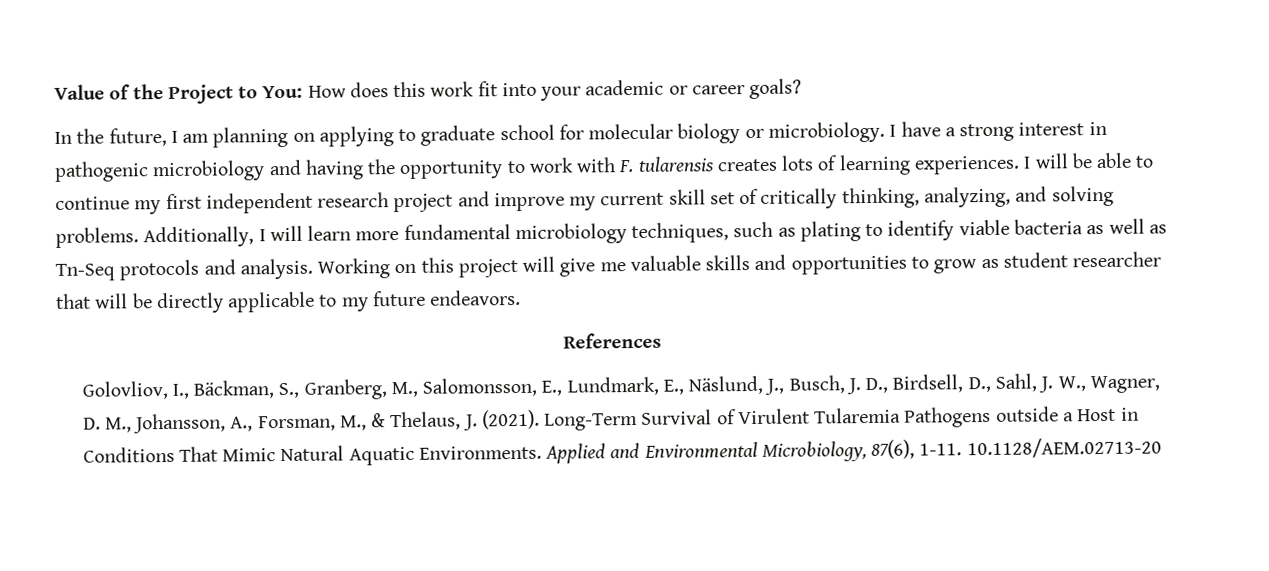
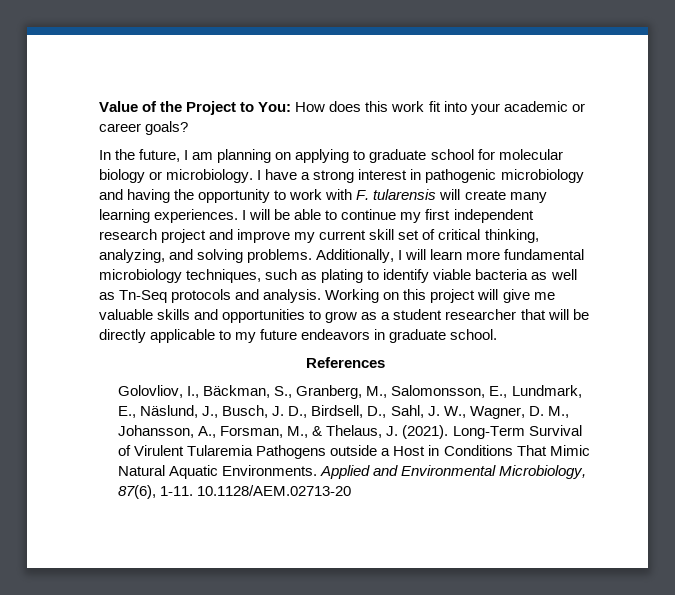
- I have a strong interest in pathogenic microbiology and having the opportunity to work with F. tularensis creates lots of learning experiences.
+ I have a strong interest in pathogenic microbiology and having the opportunity to work with F. tularensis will create many learning experiences.
- I will be able to continue my first independent research project and improve my current skill set of critically thinking, analyzing, and solving problems.
+ I will be able to continue my first independent research project and improve my current skill set of critical thinking, analyzing, and solving problems.
- Working on this project will give me valuable skills and opportunities to grow as student researcher that will be directly applicable to my future endeavors.
+ Working on this project will give me valuable skills and opportunities to grow as a student researcher that will be directly applicable to my future endeavors in graduate school.

